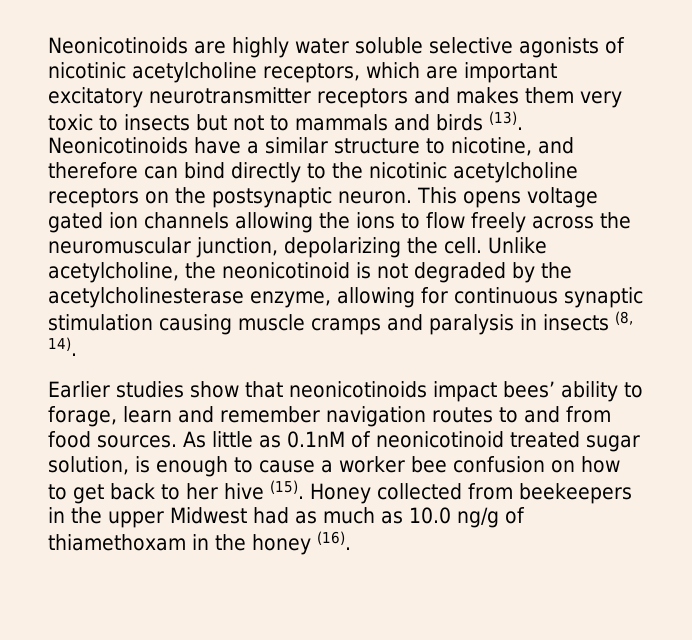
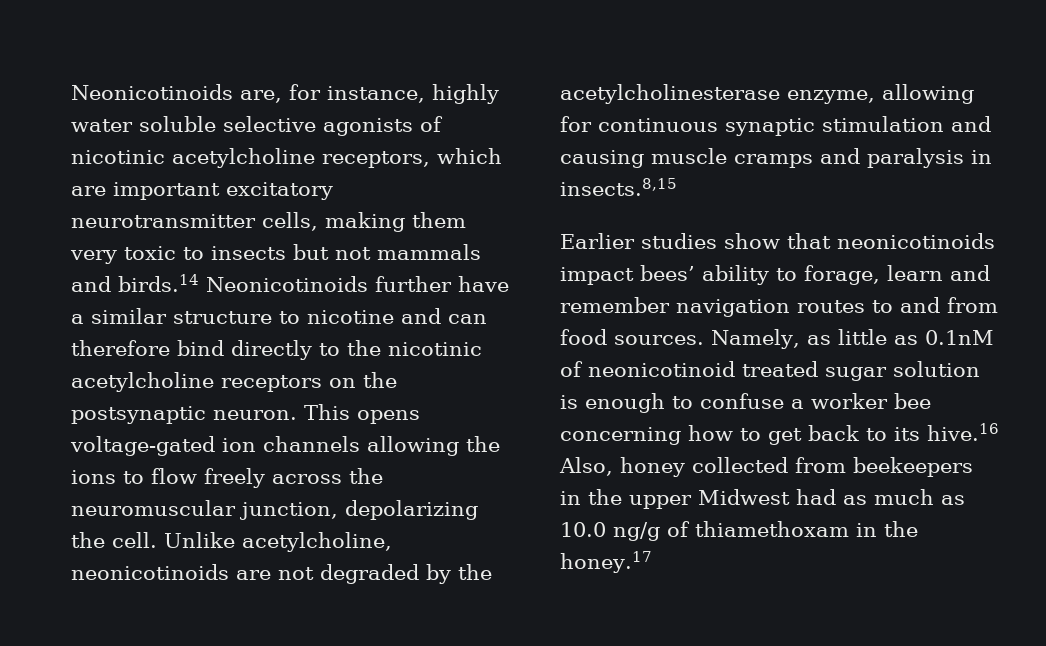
- Neonicotinoids are highly water soluble selective agonists of nicotinic acetylcholine receptors, which are important excitatory neurotransmitter receptors and makes them very toxic to insects but not to mammals and birds (13). Neonicotinoids have a similar structure to nicotine, and therefore can bind directly to the nicotinic acetylcholine receptors on the postsynaptic neuron.
+ Neonicotinoids are, for instance, highly water soluble selective agonists of nicotinic acetylcholine receptors, which are important excitatory neurotransmitter cells, making them very toxic to insects but not mammals and birds.14 Neonicotinoids further have a similar structure to nicotine and can therefore bind directly to the nicotinic acetylcholine receptors on the postsynaptic neuron.
- This opens voltage gated ion channels allowing the ions to flow freely across the neuromuscular junction, depolarizing the cell.
+ This opens voltage-gated ion channels allowing the ions to flow freely across the neuromuscular junction, depolarizing the cell.
- Unlike acetylcholine, the neonicotinoid is not degraded by the acetylcholinesterase enzyme, allowing for continuous synaptic stimulation causing muscle cramps and paralysis in insects (8, 14).
+ Unlike acetylcholine, neonicotinoids are not degraded by the acetylcholinesterase enzyme, allowing for continuous synaptic stimulation and causing muscle cramps and paralysis in insects.8,15
- As little as 0.1nM of neonicotinoid treated sugar solution, is enough to cause a worker bee confusion on how to get back to her hive (15). Honey collected from beekeepers in the upper Midwest had as much as 10.0 ng/g of thiamethoxam in the honey (16).
+ Namely, as little as 0.1nM of neonicotinoid treated sugar solution is enough to confuse a worker bee concerning how to get back to its hive.16 Also, honey collected from beekeepers in the upper Midwest had as much as 10.0 ng/g of thiamethoxam in the honey.17

